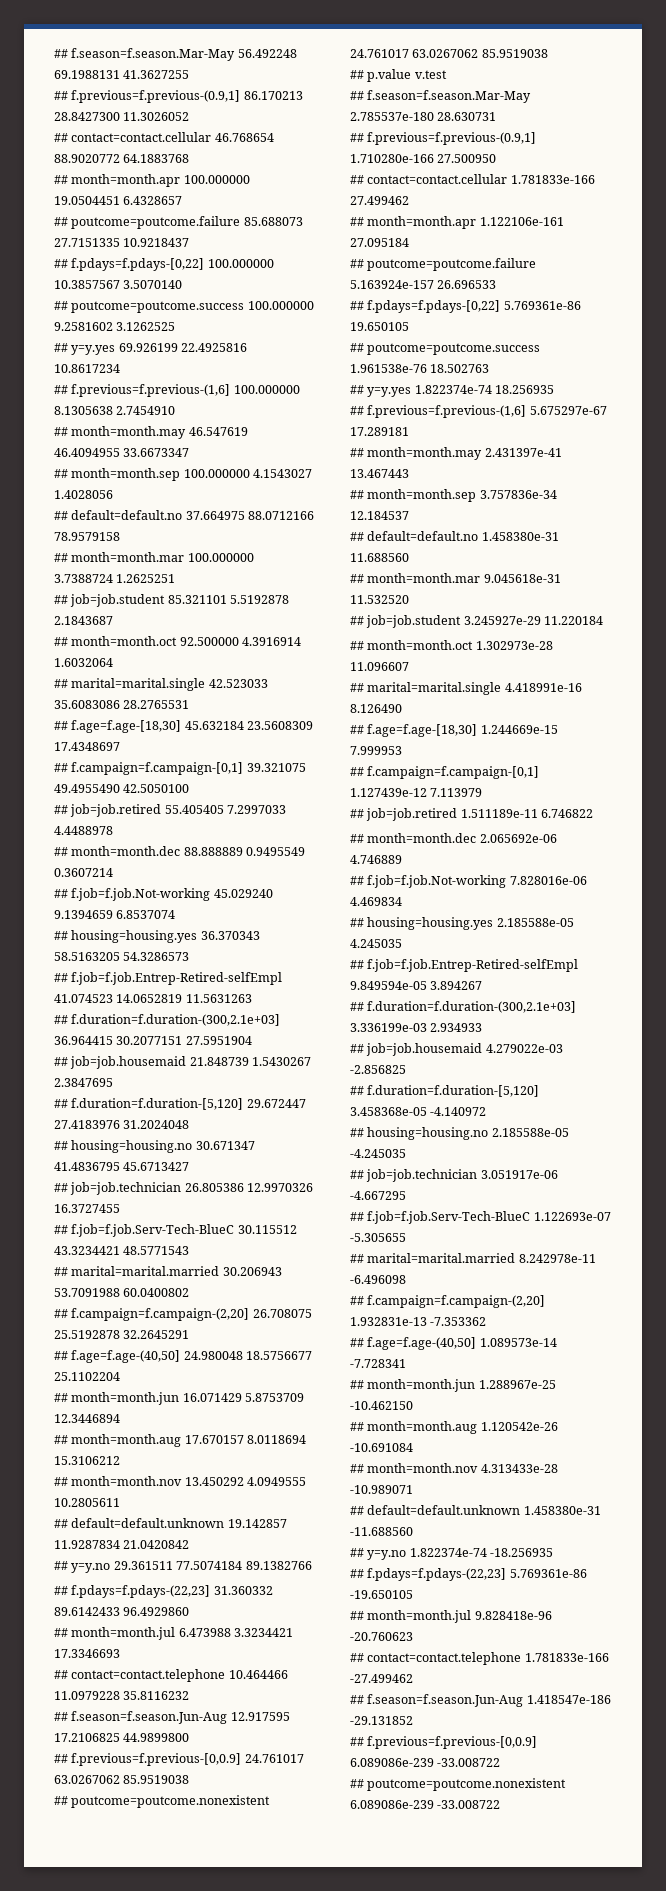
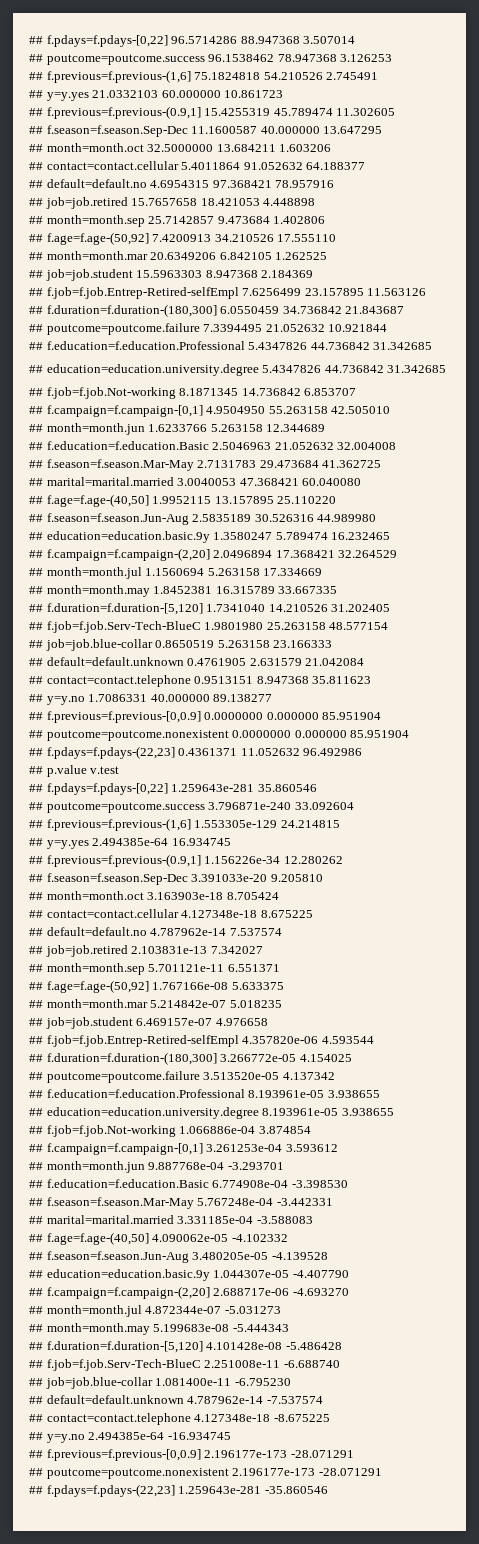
- ## f.season=f.season.Mar-May 56.492248 69.1988131 41.3627255
- ## f.previous=f.previous-(0.9,1] 86.170213 28.8427300 11.3026052
- ## contact=contact.cellular 46.768654 88.9020772 64.1883768
- ## month=month.apr 100.000000 19.0504451 6.4328657
- ## poutcome=poutcome.failure 85.688073 27.7151335 10.9218437
- ## f.pdays=f.pdays-[0,22] 100.000000 10.3857567 3.5070140
- ## poutcome=poutcome.success 100.000000 9.2581602 3.1262525
- ## y=y.yes 69.926199 22.4925816 10.8617234
- ## f.previous=f.previous-(1,6] 100.000000 8.1305638 2.7454910
- ## month=month.may 46.547619 46.4094955 33.6673347
- ## month=month.sep 100.000000 4.1543027 1.4028056
- ## default=default.no 37.664975 88.0712166 78.9579158
- ## month=month.mar 100.000000 3.7388724 1.2625251
- ## job=job.student 85.321101 5.5192878 2.1843687
- ## month=month.oct 92.500000 4.3916914 1.6032064
- ## marital=marital.single 42.523033 35.6083086 28.2765531
- ## f.age=f.age-[18,30] 45.632184 23.5608309 17.4348697
- ## f.campaign=f.campaign-[0,1] 39.321075 49.4955490 42.5050100
- ## job=job.retired 55.405405 7.2997033 4.4488978
- ## month=month.dec 88.888889 0.9495549 0.3607214
- ## f.job=f.job.Not-working 45.029240 9.1394659 6.8537074
- ## housing=housing.yes 36.370343 58.5163205 54.3286573
- ## f.job=f.job.Entrep-Retired-selfEmpl 41.074523 14.0652819 11.5631263
- ## f.duration=f.duration-(300,2.1e+03] 36.964415 30.2077151 27.5951904
- ## job=job.housemaid 21.848739 1.5430267 2.3847695
- ## f.duration=f.duration-[5,120] 29.672447 27.4183976 31.2024048
- ## housing=housing.no 30.671347 41.4836795 45.6713427
- ## job=job.technician 26.805386 12.9970326 16.3727455
- ## f.job=f.job.Serv-Tech-BlueC 30.115512 43.3234421 48.5771543
- ## marital=marital.married 30.206943 53.7091988 60.0400802
- ## f.campaign=f.campaign-(2,20] 26.708075 25.5192878 32.2645291
- ## f.age=f.age-(40,50] 24.980048 18.5756677 25.1102204
- ## month=month.jun 16.071429 5.8753709 12.3446894
- ## month=month.aug 17.670157 8.0118694 15.3106212
- ## month=month.nov 13.450292 4.0949555 10.2805611
- ## default=default.unknown 19.142857 11.9287834 21.0420842
- ## y=y.no 29.361511 77.5074184 89.1382766
- ## f.pdays=f.pdays-(22,23] 31.360332 89.6142433 96.4929860
- ## month=month.jul 6.473988 3.3234421 17.3346693
- ## contact=contact.telephone 10.464466 11.0979228 35.8116232
- ## f.season=f.season.Jun-Aug 12.917595 17.2106825 44.9899800
- ## f.previous=f.previous-[0,0.9] 24.761017 63.0267062 85.9519038
- ## poutcome=poutcome.nonexistent 24.761017 63.0267062 85.9519038
+ ## f.pdays=f.pdays-[0,22] 96.5714286 88.947368 3.507014
+ ## poutcome=poutcome.success 96.1538462 78.947368 3.126253
+ ## f.previous=f.previous-(1,6] 75.1824818 54.210526 2.745491
+ ## y=y.yes 21.0332103 60.000000 10.861723
+ ## f.previous=f.previous-(0.9,1] 15.4255319 45.789474 11.302605
+ ## f.season=f.season.Sep-Dec 11.1600587 40.000000 13.647295
+ ## month=month.oct 32.5000000 13.684211 1.603206
+ ## contact=contact.cellular 5.4011864 91.052632 64.188377
+ ## default=default.no 4.6954315 97.368421 78.957916
+ ## job=job.retired 15.7657658 18.421053 4.448898
+ ## month=month.sep 25.7142857 9.473684 1.402806
+ ## f.age=f.age-(50,92] 7.4200913 34.210526 17.555110
+ ## month=month.mar 20.6349206 6.842105 1.262525
+ ## job=job.student 15.5963303 8.947368 2.184369
+ ## f.job=f.job.Entrep-Retired-selfEmpl 7.6256499 23.157895 11.563126
+ ## f.duration=f.duration-(180,300] 6.0550459 34.736842 21.843687
+ ## poutcome=poutcome.failure 7.3394495 21.052632 10.921844
+ ## f.education=f.education.Professional 5.4347826 44.736842 31.342685
+ ## education=education.university.degree 5.4347826 44.736842 31.342685
+ ## f.job=f.job.Not-working 8.1871345 14.736842 6.853707
+ ## f.campaign=f.campaign-[0,1] 4.9504950 55.263158 42.505010
+ ## month=month.jun 1.6233766 5.263158 12.344689
+ ## f.education=f.education.Basic 2.5046963 21.052632 32.004008
+ ## f.season=f.season.Mar-May 2.7131783 29.473684 41.362725
+ ## marital=marital.married 3.0040053 47.368421 60.040080
+ ## f.age=f.age-(40,50] 1.9952115 13.157895 25.110220
+ ## f.season=f.season.Jun-Aug 2.5835189 30.526316 44.989980
+ ## education=education.basic.9y 1.3580247 5.789474 16.232465
+ ## f.campaign=f.campaign-(2,20] 2.0496894 17.368421 32.264529
+ ## month=month.jul 1.1560694 5.263158 17.334669
+ ## month=month.may 1.8452381 16.315789 33.667335
+ ## f.duration=f.duration-[5,120] 1.7341040 14.210526 31.202405
+ ## f.job=f.job.Serv-Tech-BlueC 1.9801980 25.263158 48.577154
+ ## job=job.blue-collar 0.8650519 5.263158 23.166333
+ ## default=default.unknown 0.4761905 2.631579 21.042084
+ ## contact=contact.telephone 0.9513151 8.947368 35.811623
+ ## y=y.no 1.7086331 40.000000 89.138277
+ ## f.previous=f.previous-[0,0.9] 0.0000000 0.000000 85.951904
+ ## poutcome=poutcome.nonexistent 0.0000000 0.000000 85.951904
+ ## f.pdays=f.pdays-(22,23] 0.4361371 11.052632 96.492986
  ## p.value v.test
- ## f.season=f.season.Mar-May 2.785537e-180 28.630731
- ## f.previous=f.previous-(0.9,1] 1.710280e-166 27.500950
- ## contact=contact.cellular 1.781833e-166 27.499462
- ## month=month.apr 1.122106e-161 27.095184
- ## poutcome=poutcome.failure 5.163924e-157 26.696533
- ## f.pdays=f.pdays-[0,22] 5.769361e-86 19.650105
- ## poutcome=poutcome.success 1.961538e-76 18.502763
- ## y=y.yes 1.822374e-74 18.256935
- ## f.previous=f.previous-(1,6] 5.675297e-67 17.289181
- ## month=month.may 2.431397e-41 13.467443
- ## month=month.sep 3.757836e-34 12.184537
- ## default=default.no 1.458380e-31 11.688560
- ## month=month.mar 9.045618e-31 11.532520
- ## job=job.student 3.245927e-29 11.220184
- ## month=month.oct 1.302973e-28 11.096607
- ## marital=marital.single 4.418991e-16 8.126490
- ## f.age=f.age-[18,30] 1.244669e-15 7.999953
- ## f.campaign=f.campaign-[0,1] 1.127439e-12 7.113979
- ## job=job.retired 1.511189e-11 6.746822
- ## month=month.dec 2.065692e-06 4.746889
- ## f.job=f.job.Not-working 7.828016e-06 4.469834
- ## housing=housing.yes 2.185588e-05 4.245035
- ## f.job=f.job.Entrep-Retired-selfEmpl 9.849594e-05 3.894267
- ## f.duration=f.duration-(300,2.1e+03] 3.336199e-03 2.934933
- ## job=job.housemaid 4.279022e-03 -2.856825
- ## f.duration=f.duration-[5,120] 3.458368e-05 -4.140972
- ## housing=housing.no 2.185588e-05 -4.245035
- ## job=job.technician 3.051917e-06 -4.667295
- ## f.job=f.job.Serv-Tech-BlueC 1.122693e-07 -5.305655
- ## marital=marital.married 8.242978e-11 -6.496098
- ## f.campaign=f.campaign-(2,20] 1.932831e-13 -7.353362
- ## f.age=f.age-(40,50] 1.089573e-14 -7.728341
- ## month=month.jun 1.288967e-25 -10.462150
- ## month=month.aug 1.120542e-26 -10.691084
- ## month=month.nov 4.313433e-28 -10.989071
- ## default=default.unknown 1.458380e-31 -11.688560
- ## y=y.no 1.822374e-74 -18.256935
- ## f.pdays=f.pdays-(22,23] 5.769361e-86 -19.650105
- ## month=month.jul 9.828418e-96 -20.760623
- ## contact=contact.telephone 1.781833e-166 -27.499462
- ## f.season=f.season.Jun-Aug 1.418547e-186 -29.131852
- ## f.previous=f.previous-[0,0.9] 6.089086e-239 -33.008722
- ## poutcome=poutcome.nonexistent 6.089086e-239 -33.008722
+ ## f.pdays=f.pdays-[0,22] 1.259643e-281 35.860546
+ ## poutcome=poutcome.success 3.796871e-240 33.092604
+ ## f.previous=f.previous-(1,6] 1.553305e-129 24.214815
+ ## y=y.yes 2.494385e-64 16.934745
+ ## f.previous=f.previous-(0.9,1] 1.156226e-34 12.280262
+ ## f.season=f.season.Sep-Dec 3.391033e-20 9.205810
+ ## month=month.oct 3.163903e-18 8.705424
+ ## contact=contact.cellular 4.127348e-18 8.675225
+ ## default=default.no 4.787962e-14 7.537574
+ ## job=job.retired 2.103831e-13 7.342027
+ ## month=month.sep 5.701121e-11 6.551371
+ ## f.age=f.age-(50,92] 1.767166e-08 5.633375
+ ## month=month.mar 5.214842e-07 5.018235
+ ## job=job.student 6.469157e-07 4.976658
+ ## f.job=f.job.Entrep-Retired-selfEmpl 4.357820e-06 4.593544
+ ## f.duration=f.duration-(180,300] 3.266772e-05 4.154025
+ ## poutcome=poutcome.failure 3.513520e-05 4.137342
+ ## f.education=f.education.Professional 8.193961e-05 3.938655
+ ## education=education.university.degree 8.193961e-05 3.938655
+ ## f.job=f.job.Not-working 1.066886e-04 3.874854
+ ## f.campaign=f.campaign-[0,1] 3.261253e-04 3.593612
+ ## month=month.jun 9.887768e-04 -3.293701
+ ## f.education=f.education.Basic 6.774908e-04 -3.398530
+ ## f.season=f.season.Mar-May 5.767248e-04 -3.442331
+ ## marital=marital.married 3.331185e-04 -3.588083
+ ## f.age=f.age-(40,50] 4.090062e-05 -4.102332
+ ## f.season=f.season.Jun-Aug 3.480205e-05 -4.139528
+ ## education=education.basic.9y 1.044307e-05 -4.407790
+ ## f.campaign=f.campaign-(2,20] 2.688717e-06 -4.693270
+ ## month=month.jul 4.872344e-07 -5.031273
+ ## month=month.may 5.199683e-08 -5.444343
+ ## f.duration=f.duration-[5,120] 4.101428e-08 -5.486428
+ ## f.job=f.job.Serv-Tech-BlueC 2.251008e-11 -6.688740
+ ## job=job.blue-collar 1.081400e-11 -6.795230
+ ## default=default.unknown 4.787962e-14 -7.537574
+ ## contact=contact.telephone 4.127348e-18 -8.675225
+ ## y=y.no 2.494385e-64 -16.934745
+ ## f.previous=f.previous-[0,0.9] 2.196177e-173 -28.071291
+ ## poutcome=poutcome.nonexistent 2.196177e-173 -28.071291
+ ## f.pdays=f.pdays-(22,23] 1.259643e-281 -35.860546

